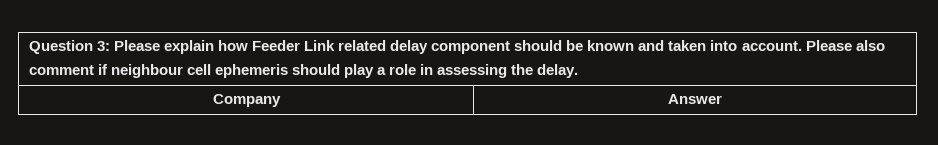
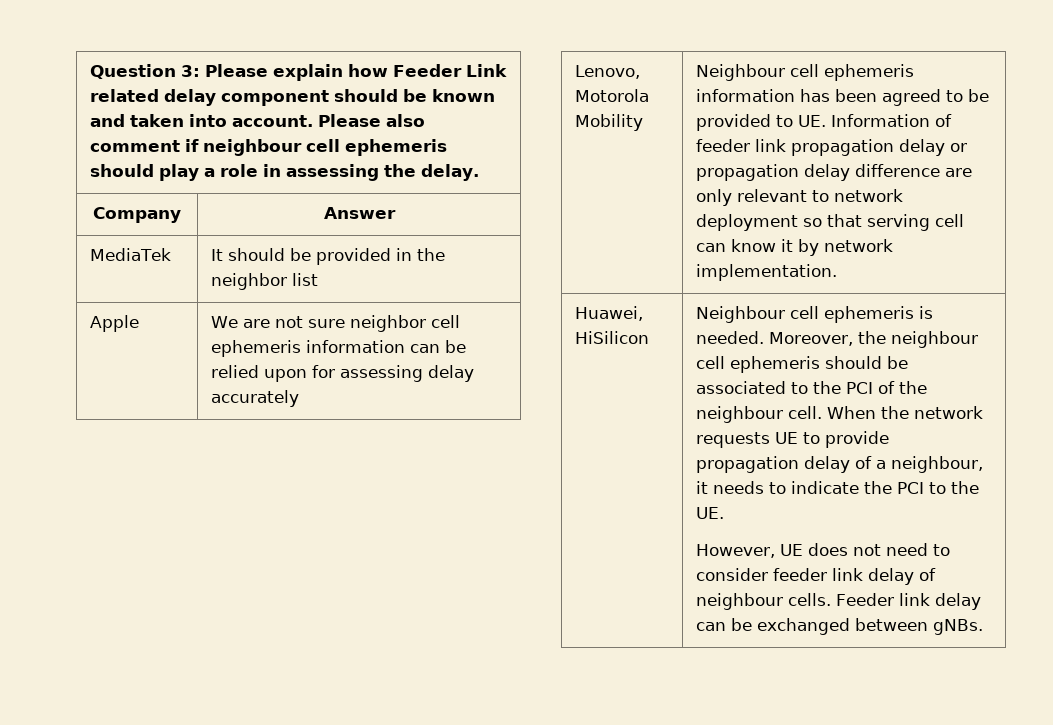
+ MediaTek | It should be provided in the neighbor list
+ Apple | We are not sure neighbor cell ephemeris information can be relied upon for assessing delay accurately
+ Lenovo, Motorola Mobility | Neighbour cell ephemeris information has been agreed to be provided to UE. Information of feeder link propagation delay or propagation delay difference are only relevant to network deployment so that serving cell can know it by network implementation.
+ Huawei, HiSilicon | Neighbour cell ephemeris is needed. Moreover, the neighbour cell ephemeris should be associated to the PCI of the neighbour cell. When the network requests UE to provide propagation delay of a neighbour, it needs to indicate the PCI to the UE.
+ However, UE does not need to consider feeder link delay of neighbour cells. Feeder link delay can be exchanged between gNBs.

